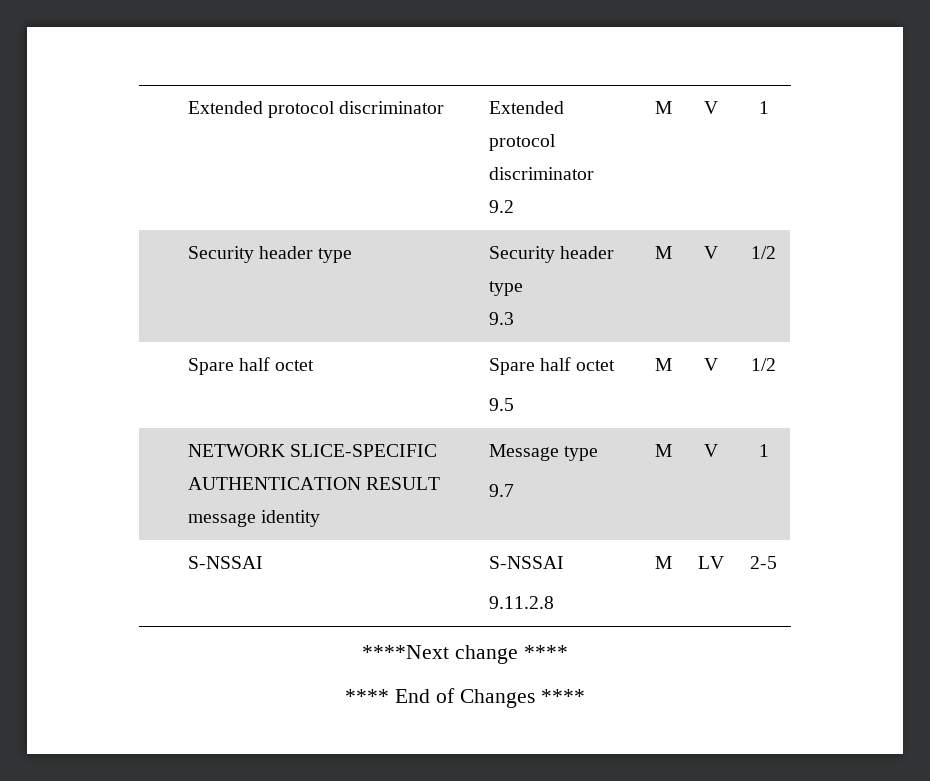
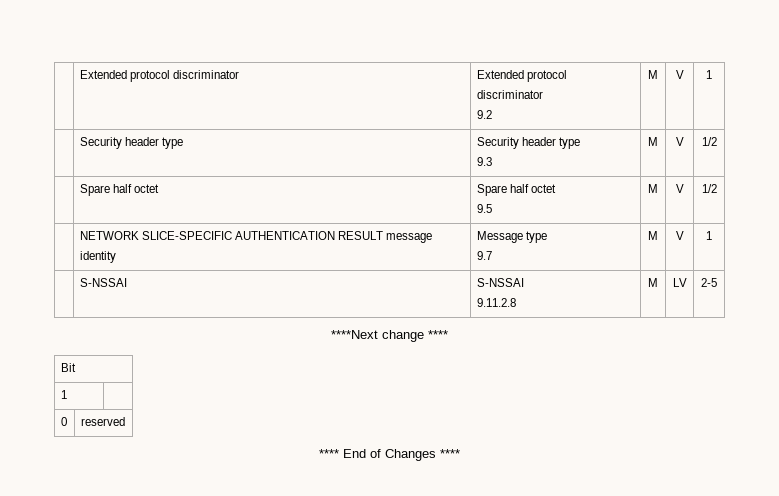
+ Bit
+ 1 |
+ 0 | reserved

